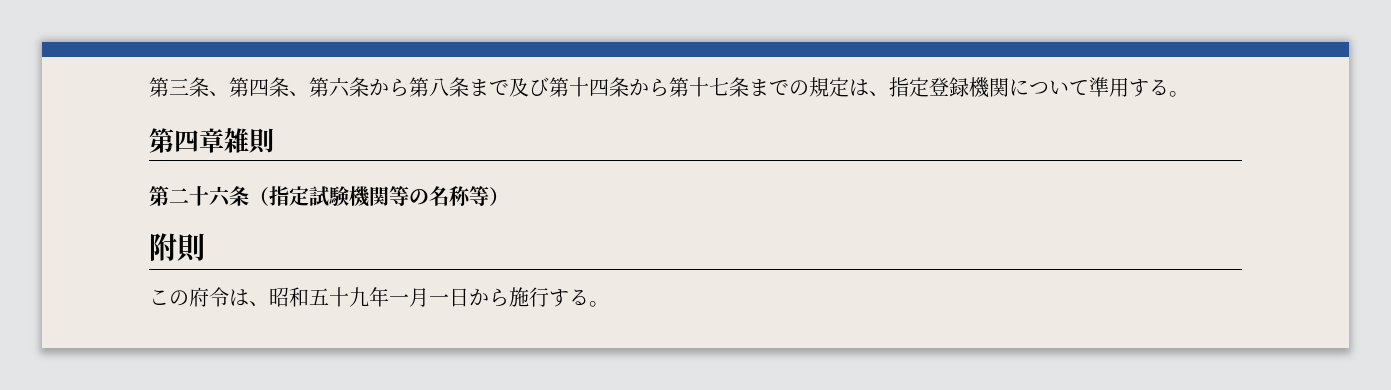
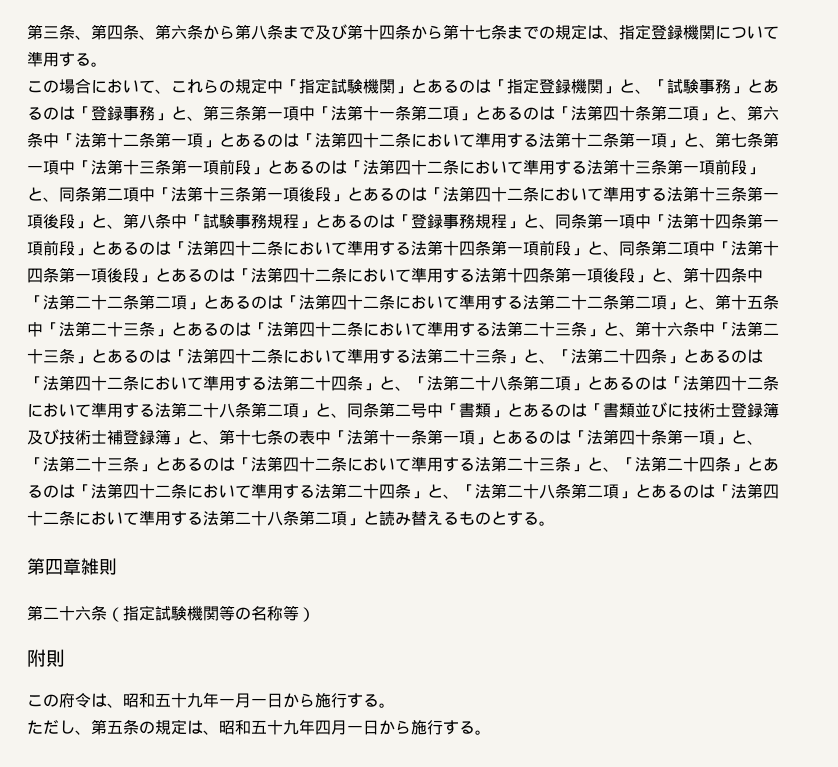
+ この場合において、これらの規定中「指定試験機関」とあるのは「指定登録機関」と、「試験事務」とあるのは「登録事務」と、第三条第一項中「法第十一条第二項」とあるのは「法第四十条第二項」と、第六条中「法第十二条第一項」とあるのは「法第四十二条において準用する法第十二条第一項」と、第七条第一項中「法第十三条第一項前段」とあるのは「法第四十二条において準用する法第十三条第一項前段」と、同条第二項中「法第十三条第一項後段」とあるのは「法第四十二条において準用する法第十三条第一項後段」と、第八条中「試験事務規程」とあるのは「登録事務規程」と、同条第一項中「法第十四条第一項前段」とあるのは「法第四十二条において準用する法第十四条第一項前段」と、同条第二項中「法第十四条第一項後段」とあるのは「法第四十二条において準用する法第十四条第一項後段」と、第十四条中「法第二十二条第二項」とあるのは「法第四十二条において準用する法第二十二条第二項」と、第十五条中「法第二十三条」とあるのは「法第四十二条において準用する法第二十三条」と、第十六条中「法第二十三条」とあるのは「法第四十二条において準用する法第二十三条」と、「法第二十四条」とあるのは「法第四十二条において準用する法第二十四条」と、「法第二十八条第二項」とあるのは「法第四十二条において準用する法第二十八条第二項」と、同条第二号中「書類」とあるのは「書類並びに技術士登録簿及び技術士補登録簿」と、第十七条の表中「法第十一条第一項」とあるのは「法第四十条第一項」と、「法第二十三条」とあるのは「法第四十二条において準用する法第二十三条」と、「法第二十四条」とあるのは「法第四十二条において準用する法第二十四条」と、「法第二十八条第二項」とあるのは「法第四十二条において準用する法第二十八条第二項」と読み替えるものとする。
+ ただし、第五条の規定は、昭和五十九年四月一日から施行する。

